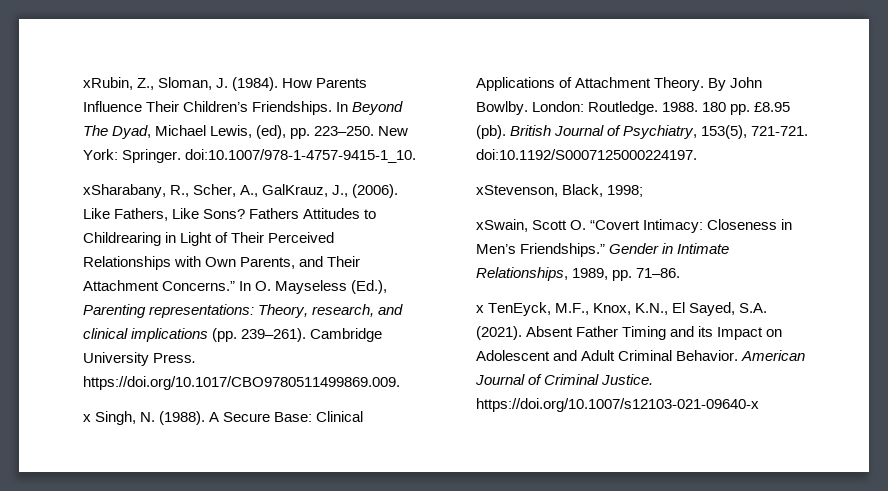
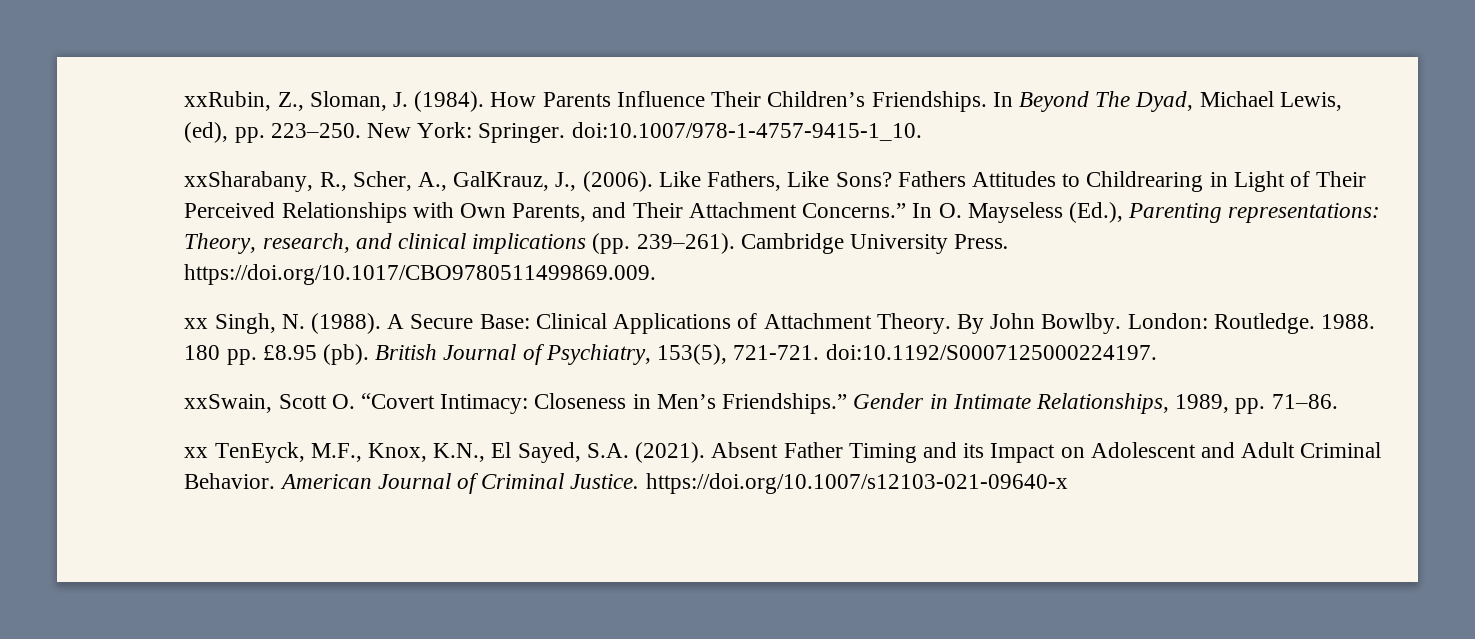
- xRubin, Z., Sloman, J. (1984).
+ xxRubin, Z., Sloman, J. (1984).
- xSharabany, R., Scher, A., GalKrauz, J., (2006).
+ xxSharabany, R., Scher, A., GalKrauz, J., (2006).
- x Singh, N. (1988).
+ xx Singh, N. (1988).
- xStevenson, Black, 1998;
- xSwain, Scott O. “Covert Intimacy: Closeness in Men’s Friendships.”
+ xxSwain, Scott O. “Covert Intimacy: Closeness in Men’s Friendships.”
- x TenEyck, M.F., Knox, K.N., El Sayed, S.A. (2021).
+ xx TenEyck, M.F., Knox, K.N., El Sayed, S.A. (2021).

